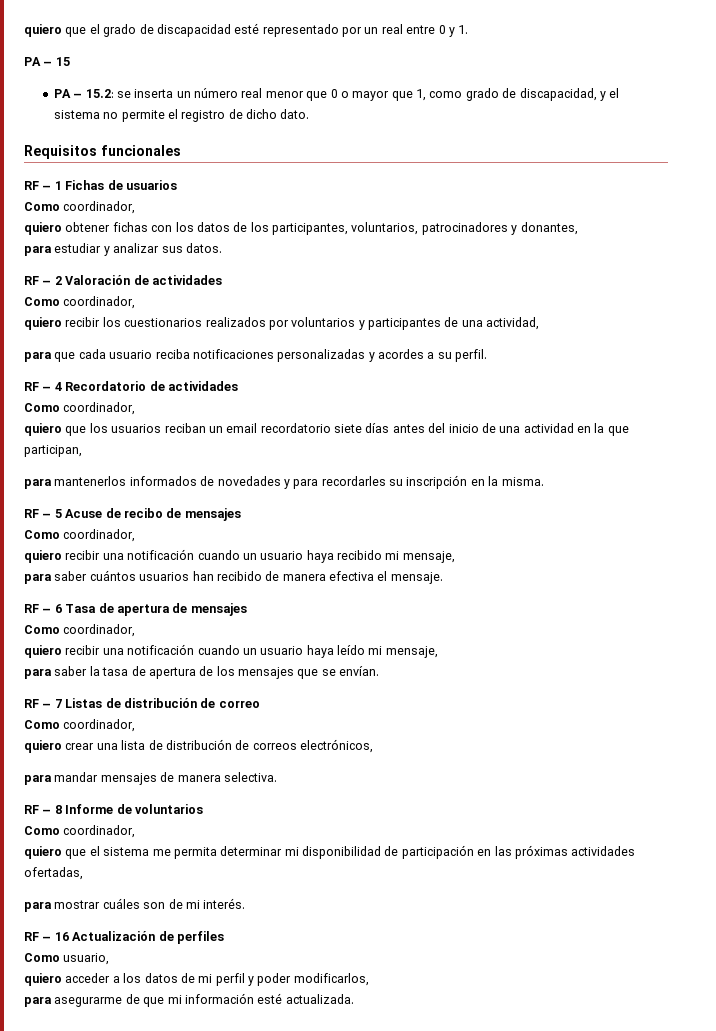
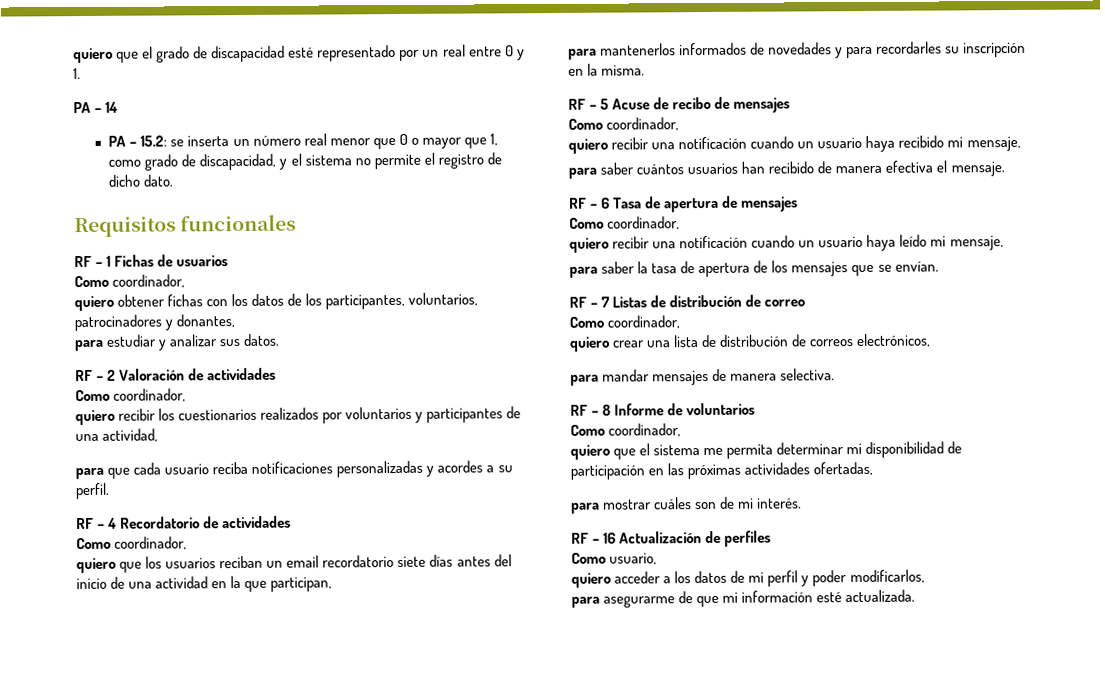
- PA – 15
+ PA – 14

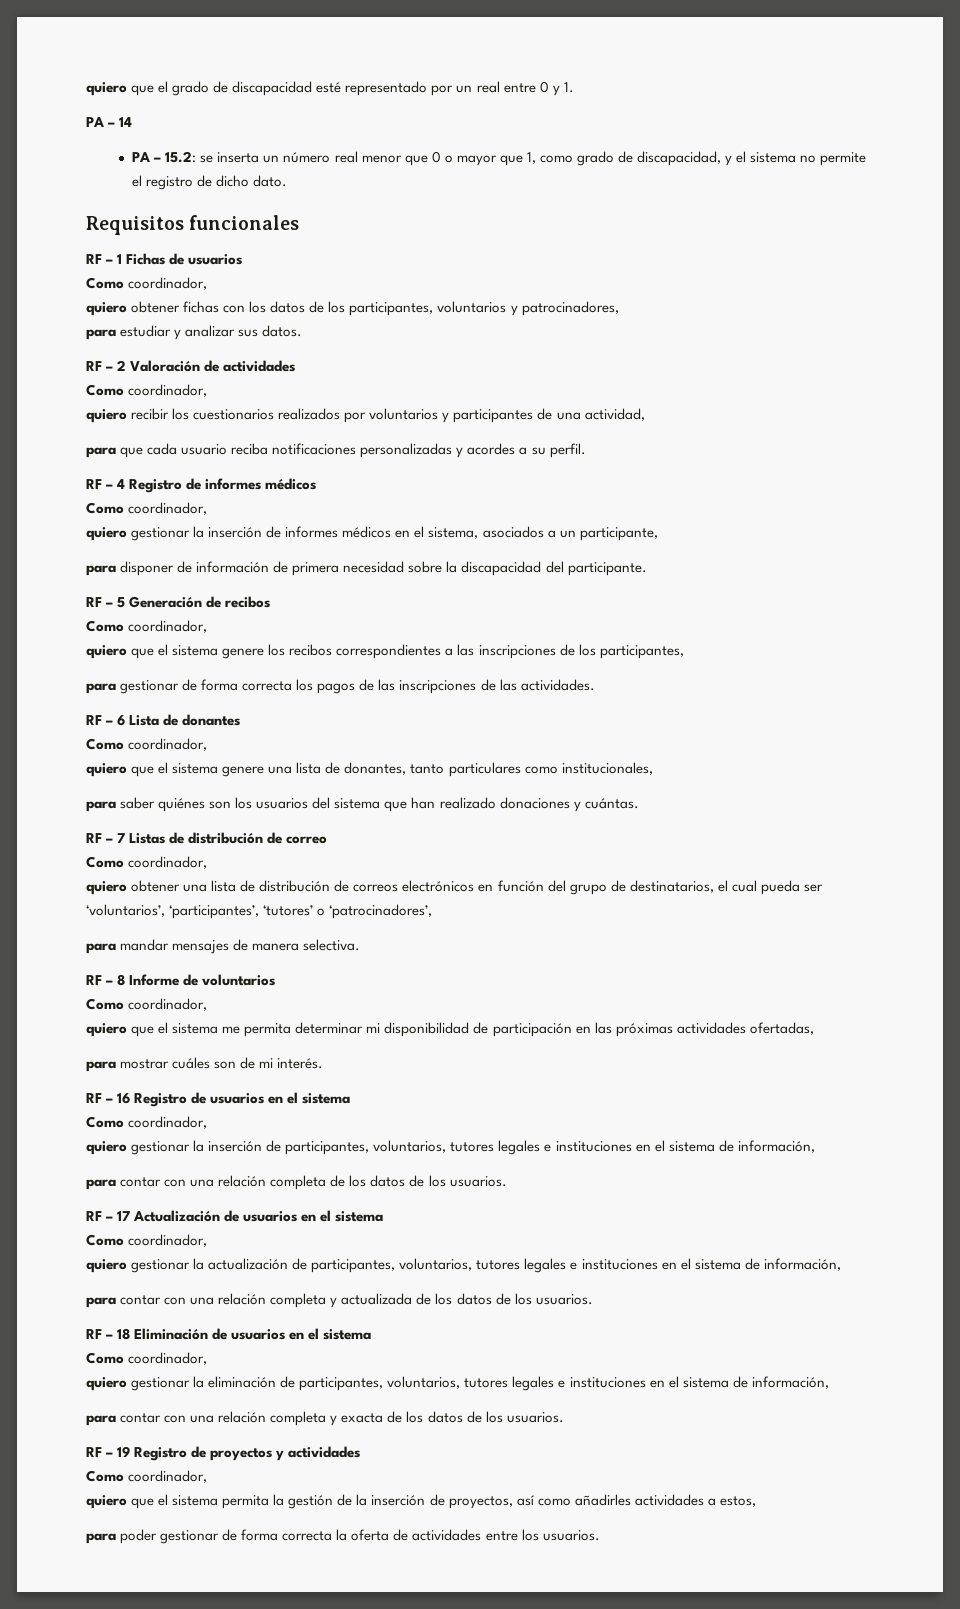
- quiero obtener fichas con los datos de los participantes, voluntarios, patrocinadores y donantes,
+ quiero obtener fichas con los datos de los participantes, voluntarios y patrocinadores,
- RF – 4 Recordatorio de actividades
+ RF – 4 Registro de informes médicos
  Como coordinador,
- quiero que los usuarios reciban un email recordatorio siete días antes del inicio de una actividad en la que participan,
- para mantenerlos informados de novedades y para recordarles su inscripción en la misma.
- RF – 5 Acuse de recibo de mensajes
+ quiero gestionar la inserción de informes médicos en el sistema, asociados a un participante,
+ para disponer de información de primera necesidad sobre la discapacidad del participante.
+ RF – 5 Generación de recibos
  Como coordinador,
- quiero recibir una notificación cuando un usuario haya recibido mi mensaje,
- para saber cuántos usuarios han recibido de manera efectiva el mensaje.
- RF – 6 Tasa de apertura de mensajes
+ quiero que el sistema genere los recibos correspondientes a las inscripciones de los participantes,
+ para gestionar de forma correcta los pagos de las inscripciones de las actividades.
+ RF – 6 Lista de donantes
  Como coordinador,
- quiero recibir una notificación cuando un usuario haya leído mi mensaje,
- para saber la tasa de apertura de los mensajes que se envían.
+ quiero que el sistema genere una lista de donantes, tanto particulares como institucionales,
+ para saber quiénes son los usuarios del sistema que han realizado donaciones y cuántas.
- quiero crear una lista de distribución de correos electrónicos,
+ quiero obtener una lista de distribución de correos electrónicos en función del grupo de destinatarios, el cual pueda ser ‘voluntarios’, ‘participantes’, ‘tutores’ o ‘patrocinadores’,
- RF – 16 Actualización de perfiles
- Como usuario,
- quiero acceder a los datos de mi perfil y poder modificarlos,
- para asegurarme de que mi información esté actualizada.
+ RF – 16 Registro de usuarios en el sistema
+ Como coordinador,
+ quiero gestionar la inserción de participantes, voluntarios, tutores legales e instituciones en el sistema de información,
+ para contar con una relación completa de los datos de los usuarios.
+ RF – 17 Actualización de usuarios en el sistema
+ Como coordinador,
+ quiero gestionar la actualización de participantes, voluntarios, tutores legales e instituciones en el sistema de información,
+ para contar con una relación completa y actualizada de los datos de los usuarios.
+ RF – 18 Eliminación de usuarios en el sistema
+ Como coordinador,
+ quiero gestionar la eliminación de participantes, voluntarios, tutores legales e instituciones en el sistema de información,
+ para contar con una relación completa y exacta de los datos de los usuarios.
+ RF – 19 Registro de proyectos y actividades
+ Como coordinador,
+ quiero que el sistema permita la gestión de la inserción de proyectos, así como añadirles actividades a estos,
+ para poder gestionar de forma correcta la oferta de actividades entre los usuarios.

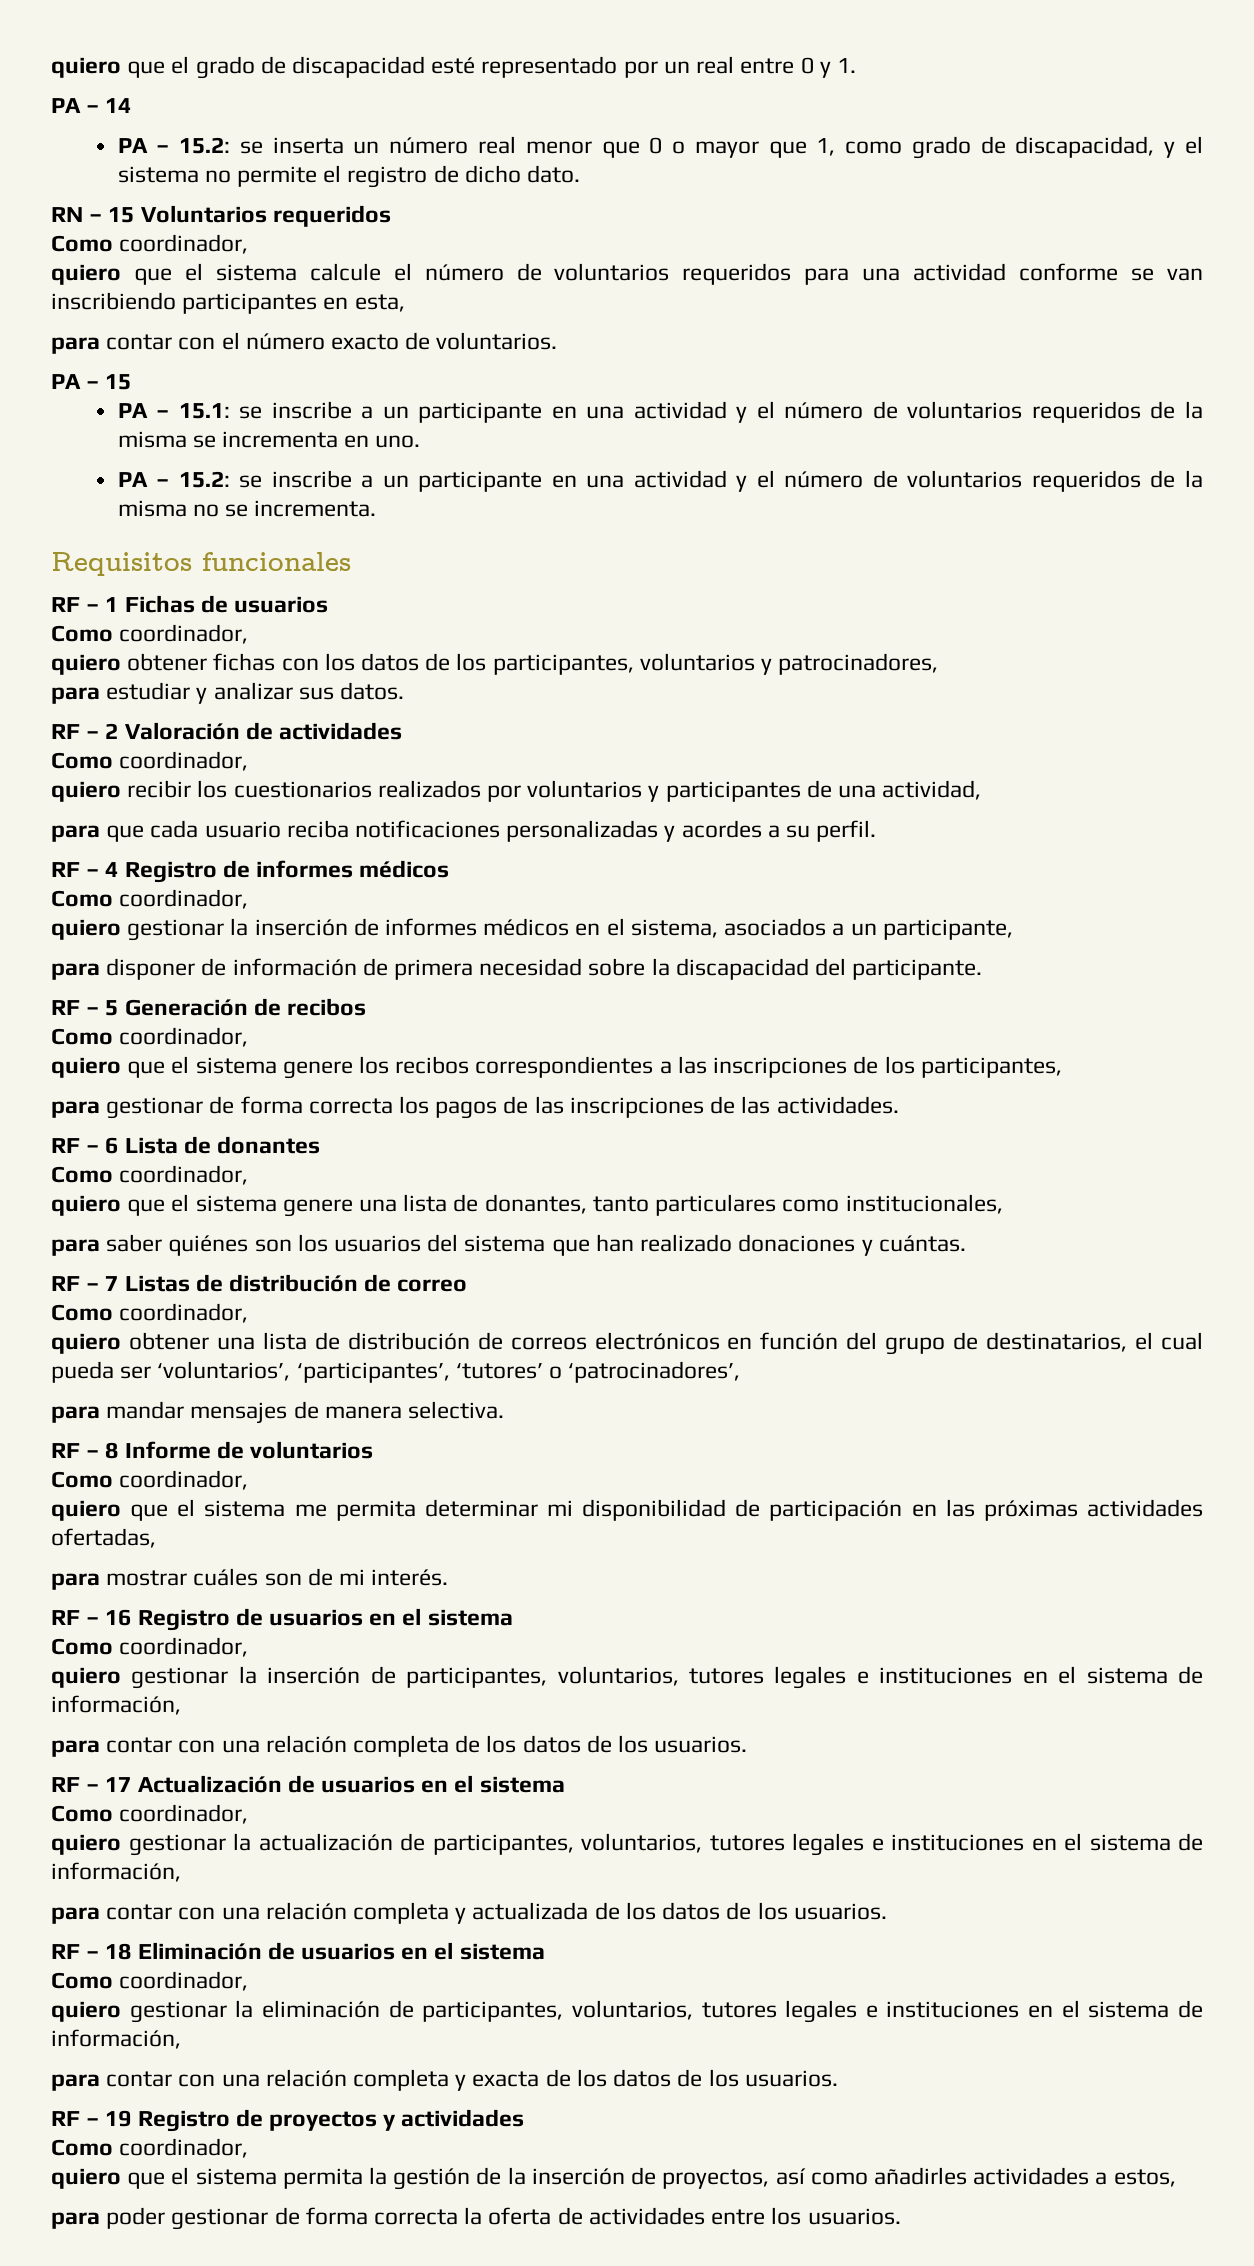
+ RN – 15 Voluntarios requeridos
+ Como coordinador,
+ quiero que el sistema calcule el número de voluntarios requeridos para una actividad conforme se van inscribiendo participantes en esta,
+ para contar con el número exacto de voluntarios.
+ PA – 15
+ PA – 15.1: se inscribe a un participante en una actividad y el número de voluntarios requeridos de la misma se incrementa en uno.
+ PA – 15.2: se inscribe a un participante en una actividad y el número de voluntarios requeridos de la misma no se incrementa.

